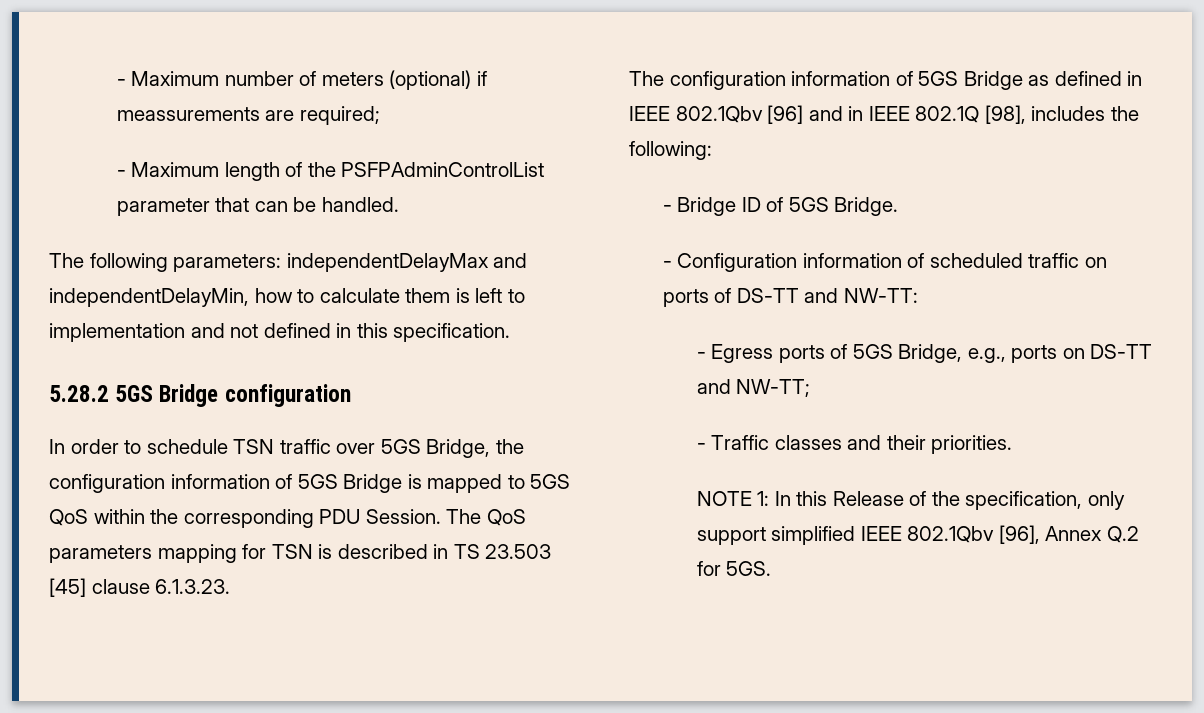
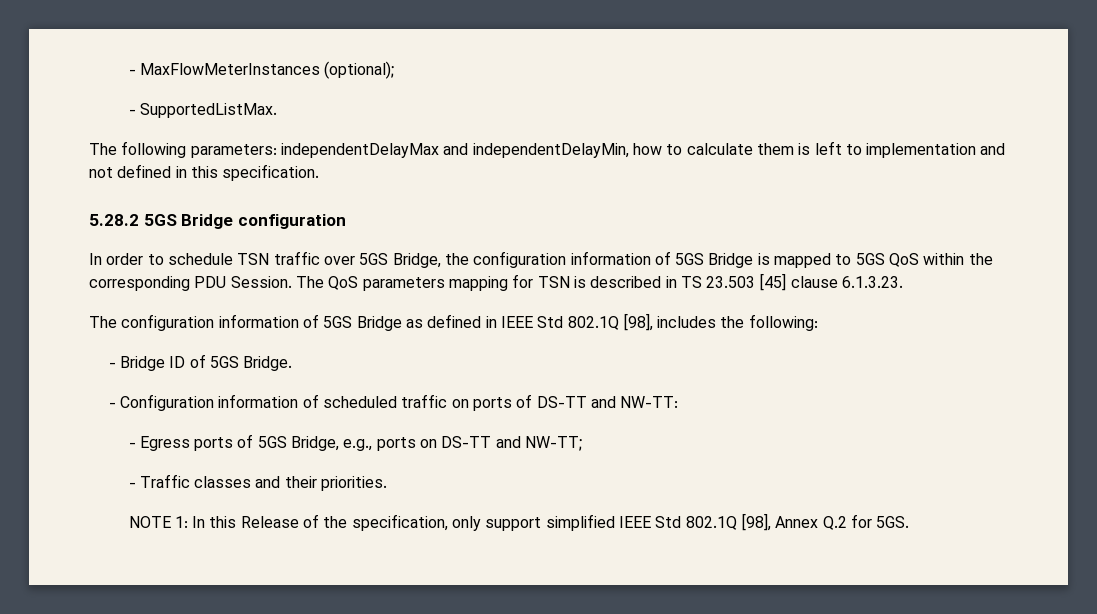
- - Maximum number of meters (optional) if meassurements are required;
- - Maximum length of the PSFPAdminControlList parameter that can be handled.
+ - MaxFlowMeterInstances (optional);
+ - SupportedListMax.
- The configuration information of 5GS Bridge as defined in IEEE 802.1Qbv [96] and in IEEE 802.1Q [98], includes the following:
+ The configuration information of 5GS Bridge as defined in IEEE Std 802.1Q [98], includes the following:
- NOTE 1: In this Release of the specification, only support simplified IEEE 802.1Qbv [96], Annex Q.2 for 5GS.
+ NOTE 1: In this Release of the specification, only support simplified IEEE Std 802.1Q [98], Annex Q.2 for 5GS.

